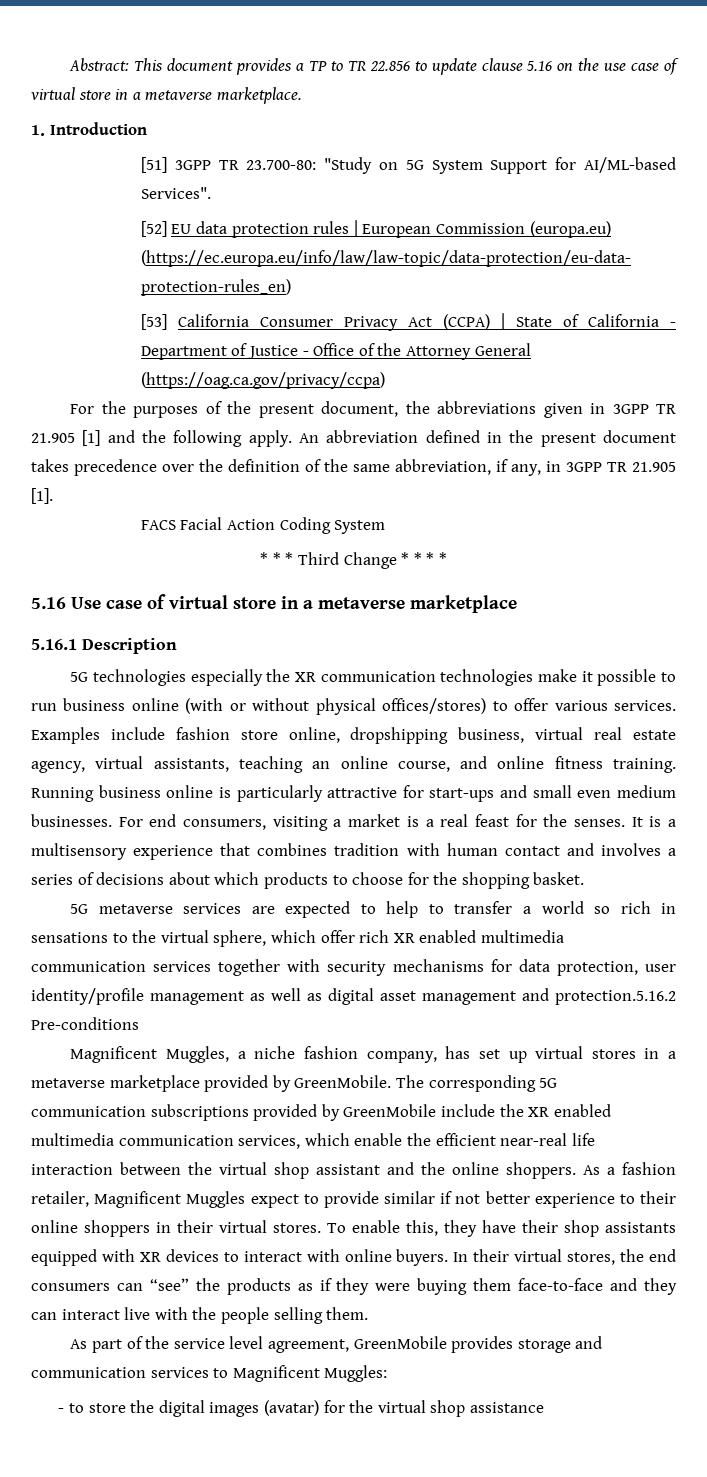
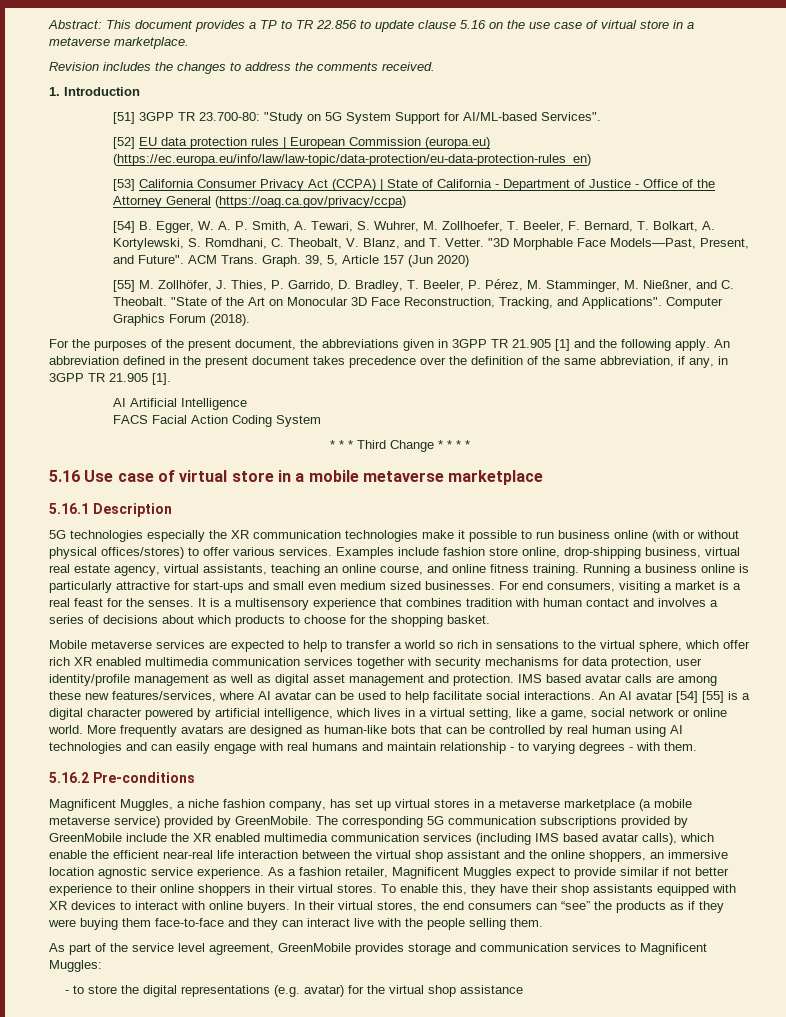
+ Revision includes the changes to address the comments received.
+ [54] B. Egger, W. A. P. Smith, A. Tewari, S. Wuhrer, M. Zollhoefer, T. Beeler, F. Bernard, T. Bolkart, A. Kortylewski, S. Romdhani, C. Theobalt, V. Blanz, and T. Vetter. "3D Morphable Face Models—Past, Present, and Future". ACM Trans. Graph. 39, 5, Article 157 (Jun 2020)
+ [55] M. Zollhöfer, J. Thies, P. Garrido, D. Bradley, T. Beeler, P. Pérez, M. Stamminger, M. Nießner, and C. Theobalt. "State of the Art on Monocular 3D Face Reconstruction, Tracking, and Applications". Computer Graphics Forum (2018).
+ AI Artificial Intelligence
- 5.16 Use case of virtual store in a metaverse marketplace
+ 5.16 Use case of virtual store in a mobile metaverse marketplace
- Examples include fashion store online, dropshipping business, virtual real estate agency, virtual assistants, teaching an online course, and online fitness training.
+ Examples include fashion store online, drop-shipping business, virtual real estate agency, virtual assistants, teaching an online course, and online fitness training.
- Running business online is particularly attractive for start-ups and small even medium businesses.
+ Running a business online is particularly attractive for start-ups and small even medium sized businesses.
- 5G metaverse services are expected to help to transfer a world so rich in sensations to the virtual sphere, which offer rich XR enabled multimedia communication services together with security mechanisms for data protection, user identity/profile management as well as digital asset management and protection.5.16.2 Pre-conditions
+ Mobile metaverse services are expected to help to transfer a world so rich in sensations to the virtual sphere, which offer rich XR enabled multimedia communication services together with security mechanisms for data protection, user identity/profile management as well as digital asset management and protection. IMS based avatar calls are among these new features/services, where AI avatar can be used to help facilitate social interactions. An AI avatar [54] [55] is a digital character powered by artificial intelligence, which lives in a virtual setting, like a game, social network or online world. More frequently avatars are designed as human-like bots that can be controlled by real human using AI technologies and can easily engage with real humans and maintain relationship - to varying degrees - with them.
+ 5.16.2 Pre-conditions
- Magnificent Muggles, a niche fashion company, has set up virtual stores in a metaverse marketplace provided by GreenMobile.
+ Magnificent Muggles, a niche fashion company, has set up virtual stores in a metaverse marketplace (a mobile metaverse service) provided by GreenMobile.
- The corresponding 5G communication subscriptions provided by GreenMobile include the XR enabled multimedia communication services, which enable the efficient near-real life interaction between the virtual shop assistant and the online shoppers.
+ The corresponding 5G communication subscriptions provided by GreenMobile include the XR enabled multimedia communication services (including IMS based avatar calls), which enable the efficient near-real life interaction between the virtual shop assistant and the online shoppers, an immersive location agnostic service experience.
- - to store the digital images (avatar) for the virtual shop assistance
+ - to store the digital representations (e.g. avatar) for the virtual shop assistance

